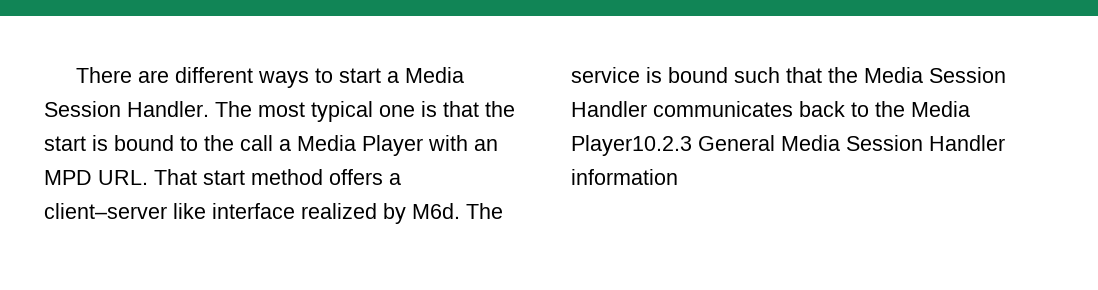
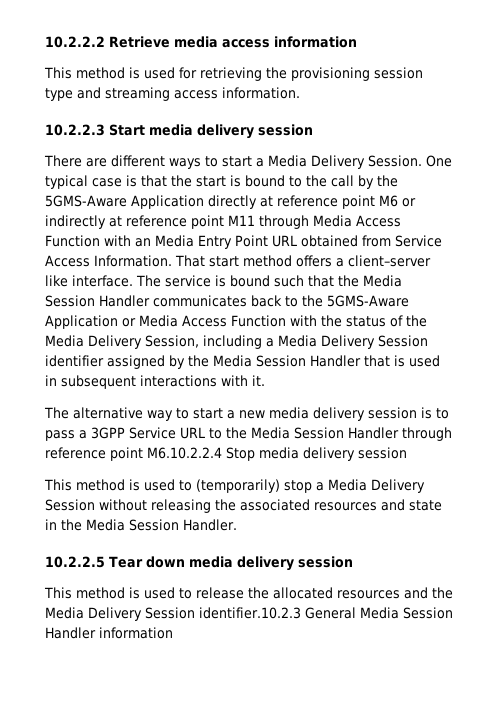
+ 10.2.2.2 Retrieve media access information
+ This method is used for retrieving the provisioning session type and streaming access information.
+ 10.2.2.3 Start media delivery session
- There are different ways to start a Media Session Handler. The most typical one is that the start is bound to the call a Media Player with an MPD URL. That start method offers a client–server like interface realized by M6d. The service is bound such that the Media Session Handler communicates back to the Media Player10.2.3 General Media Session Handler information
+ There are different ways to start a Media Delivery Session. One typical case is that the start is bound to the call by the 5GMS-Aware Application directly at reference point M6 or indirectly at reference point M11 through Media Access Function with an Media Entry Point URL obtained from Service Access Information. That start method offers a client–server like interface. The service is bound such that the Media Session Handler communicates back to the 5GMS-Aware Application or Media Access Function with the status of the Media Delivery Session, including a Media Delivery Session identifier assigned by the Media Session Handler that is used in subsequent interactions with it.
+ The alternative way to start a new media delivery session is to pass a 3GPP Service URL to the Media Session Handler through reference point M6.10.2.2.4 Stop media delivery session
+ This method is used to (temporarily) stop a Media Delivery Session without releasing the associated resources and state in the Media Session Handler.
+ 10.2.2.5 Tear down media delivery session
+ This method is used to release the allocated resources and the Media Delivery Session identifier.10.2.3 General Media Session Handler information

